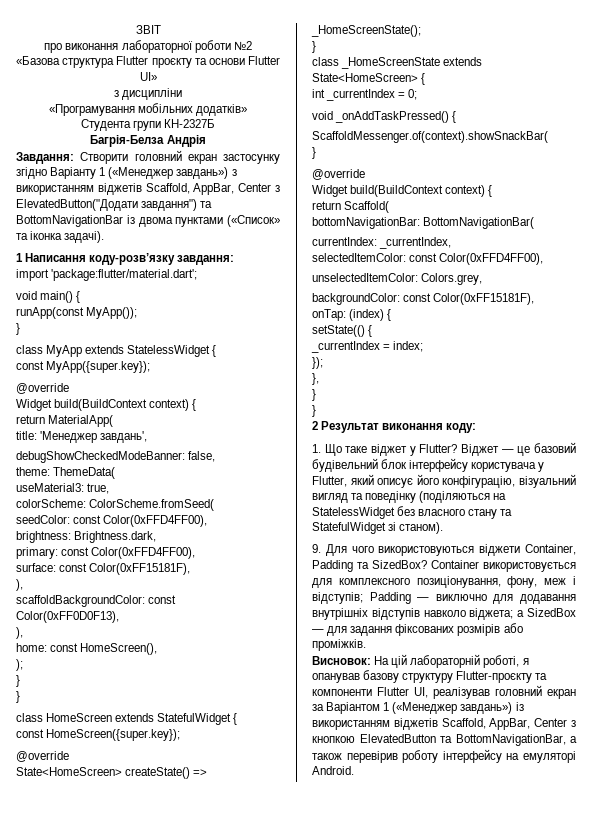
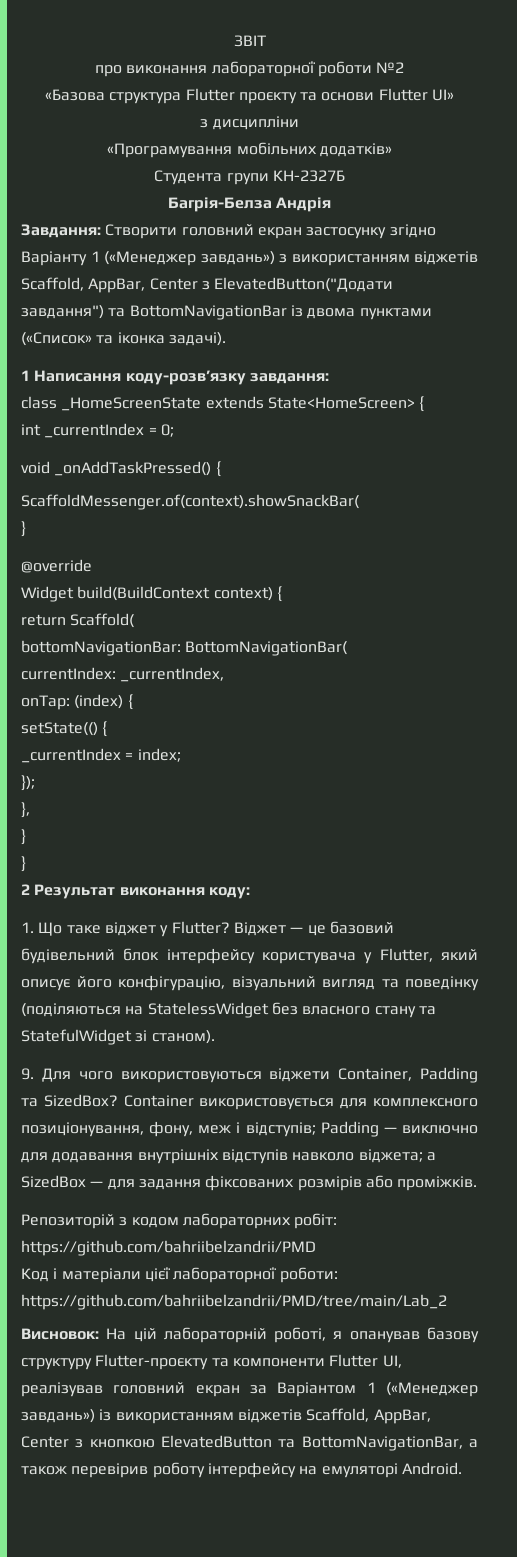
- import 'package:flutter/material.dart';
- void main() {
- runApp(const MyApp());
- }
- class MyApp extends StatelessWidget {
- const MyApp({super.key});
- @override
- Widget build(BuildContext context) {
- return MaterialApp(
- title: 'Менеджер завдань',
- debugShowCheckedModeBanner: false,
- theme: ThemeData(
- useMaterial3: true,
- colorScheme: ColorScheme.fromSeed(
- seedColor: const Color(0xFFD4FF00),
- brightness: Brightness.dark,
- primary: const Color(0xFFD4FF00),
- surface: const Color(0xFF15181F),
- ),
- scaffoldBackgroundColor: const Color(0xFF0D0F13),
- ),
- home: const HomeScreen(),
- );
- }
- }
- class HomeScreen extends StatefulWidget {
- const HomeScreen({super.key});
- @override
- State<HomeScreen> createState() => _HomeScreenState();
- }
- selectedItemColor: const Color(0xFFD4FF00),
- unselectedItemColor: Colors.grey,
- backgroundColor: const Color(0xFF15181F),
+ Репозиторій з кодом лабораторних робіт: https://github.com/bahriibelzandrii/PMD
+ Код і матеріали цієї лабораторної роботи: https://github.com/bahriibelzandrii/PMD/tree/main/Lab_2

